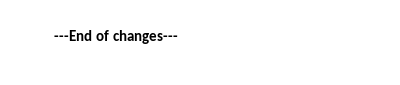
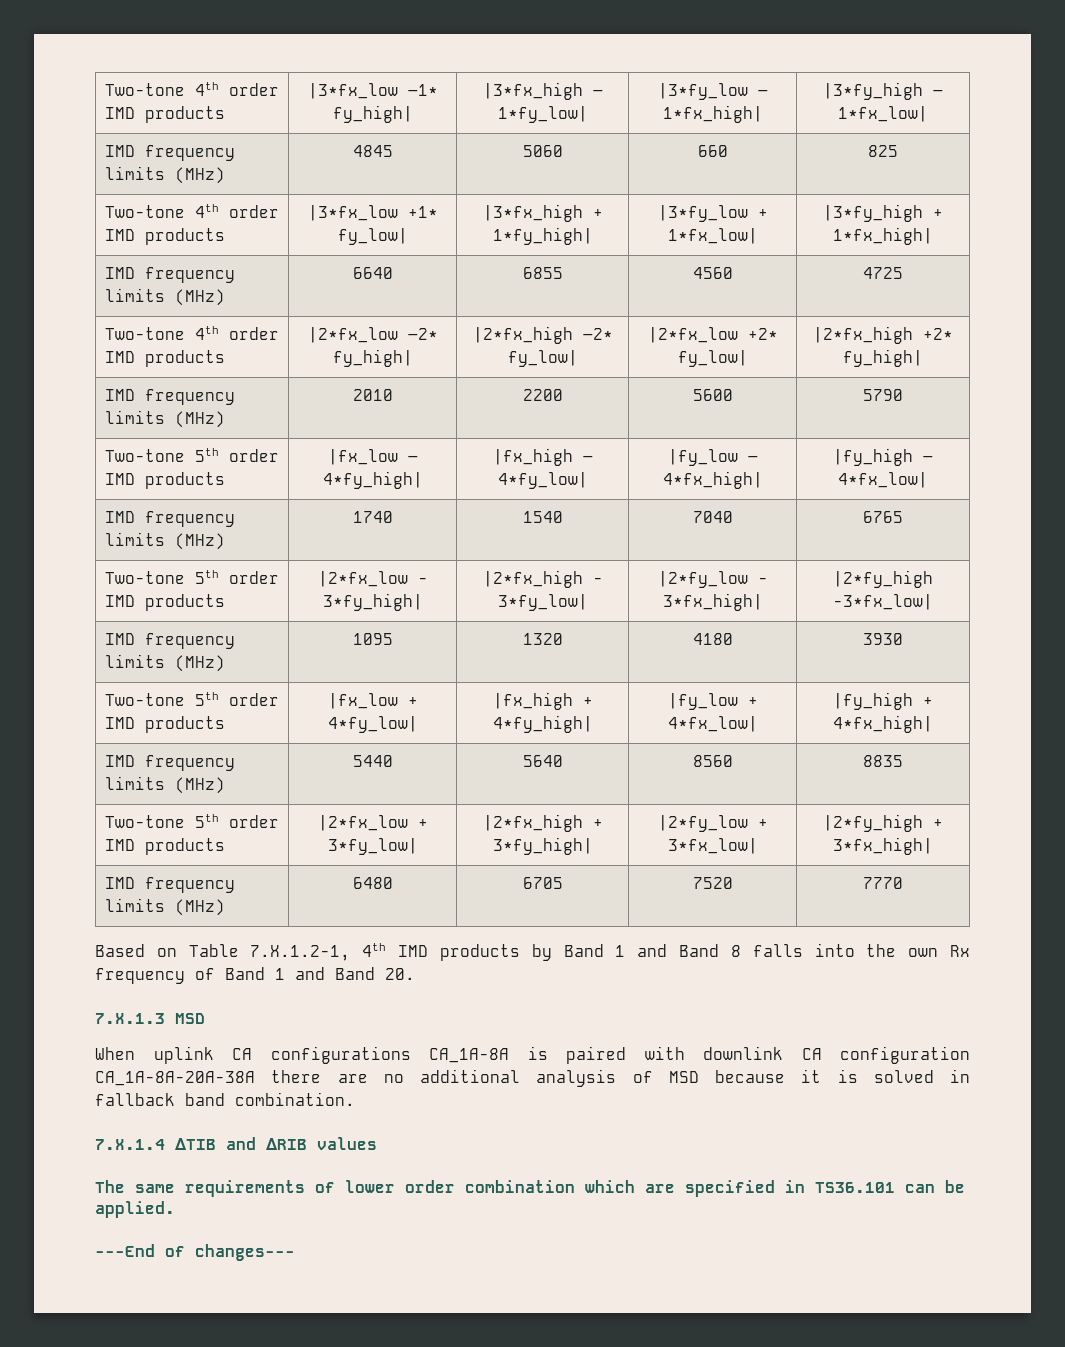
+ Two-tone 4th order IMD products | |3*fx_low –1* fy_high| | |3*fx_high – 1*fy_low| | |3*fy_low – 1*fx_high| | |3*fy_high – 1*fx_low|
+ IMD frequency limits (MHz) | 4845 | 5060 | 660 | 825
+ Two-tone 4th order IMD products | |3*fx_low +1* fy_low| | |3*fx_high + 1*fy_high| | |3*fy_low + 1*fx_low| | |3*fy_high + 1*fx_high|
+ IMD frequency limits (MHz) | 6640 | 6855 | 4560 | 4725
+ Two-tone 4th order IMD products | |2*fx_low –2* fy_high| | |2*fx_high –2* fy_low| | |2*fx_low +2* fy_low| | |2*fx_high +2* fy_high|
+ IMD frequency limits (MHz) | 2010 | 2200 | 5600 | 5790
+ Two-tone 5th order IMD products | |fx_low – 4*fy_high| | |fx_high – 4*fy_low| | |fy_low – 4*fx_high| | |fy_high – 4*fx_low|
+ IMD frequency limits (MHz) | 1740 | 1540 | 7040 | 6765
+ Two-tone 5th order IMD products | |2*fx_low - 3*fy_high| | |2*fx_high - 3*fy_low| | |2*fy_low - 3*fx_high| | |2*fy_high -3*fx_low|
+ IMD frequency limits (MHz) | 1095 | 1320 | 4180 | 3930
+ Two-tone 5th order IMD products | |fx_low + 4*fy_low| | |fx_high + 4*fy_high| | |fy_low + 4*fx_low| | |fy_high + 4*fx_high|
+ IMD frequency limits (MHz) | 5440 | 5640 | 8560 | 8835
+ Two-tone 5th order IMD products | |2*fx_low + 3*fy_low| | |2*fx_high + 3*fy_high| | |2*fy_low + 3*fx_low| | |2*fy_high + 3*fx_high|
+ IMD frequency limits (MHz) | 6480 | 6705 | 7520 | 7770
+ Based on Table 7.X.1.2-1, 4th IMD products by Band 1 and Band 8 falls into the own Rx frequency of Band 1 and Band 20.
+ 7.X.1.3 MSD
+ When uplink CA configurations CA_1A-8A is paired with downlink CA configuration CA_1A-8A-20A-38A there are no additional analysis of MSD because it is solved in fallback band combination.
+ 7.X.1.4 ∆TIB and ∆RIB values
+ The same requirements of lower order combination which are specified in TS36.101 can be applied.

